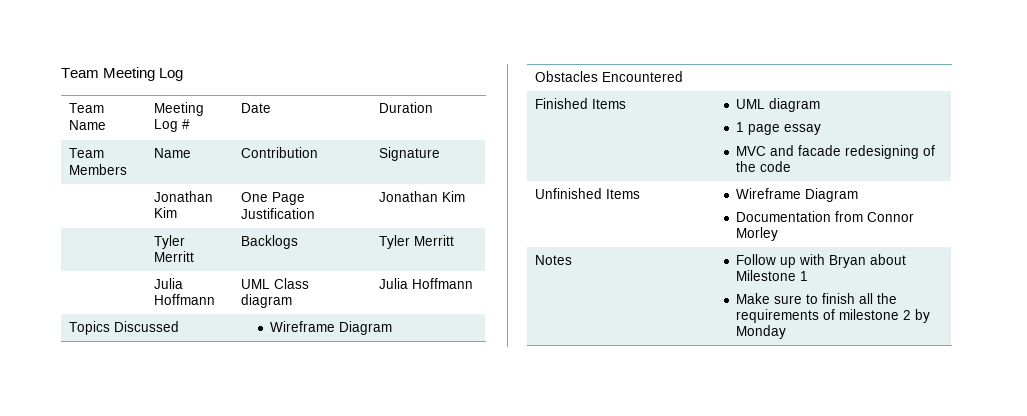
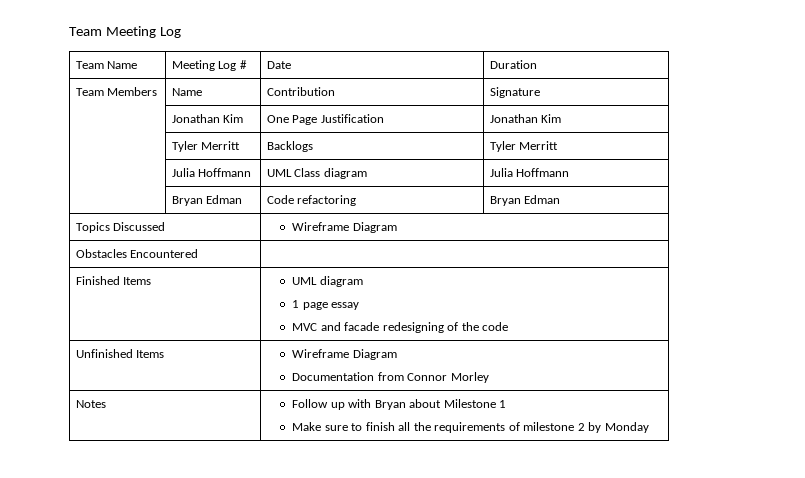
+ | Bryan Edman | Code refactoring | Bryan Edman

